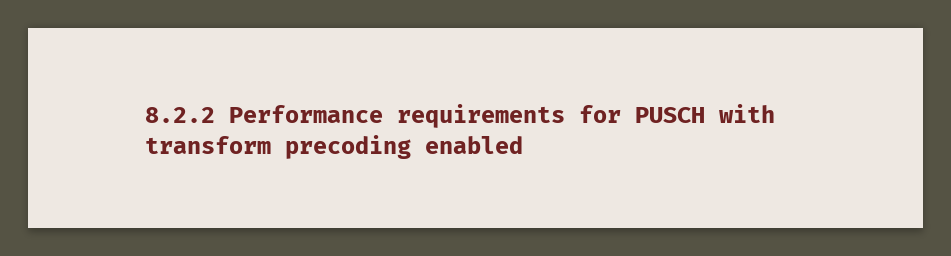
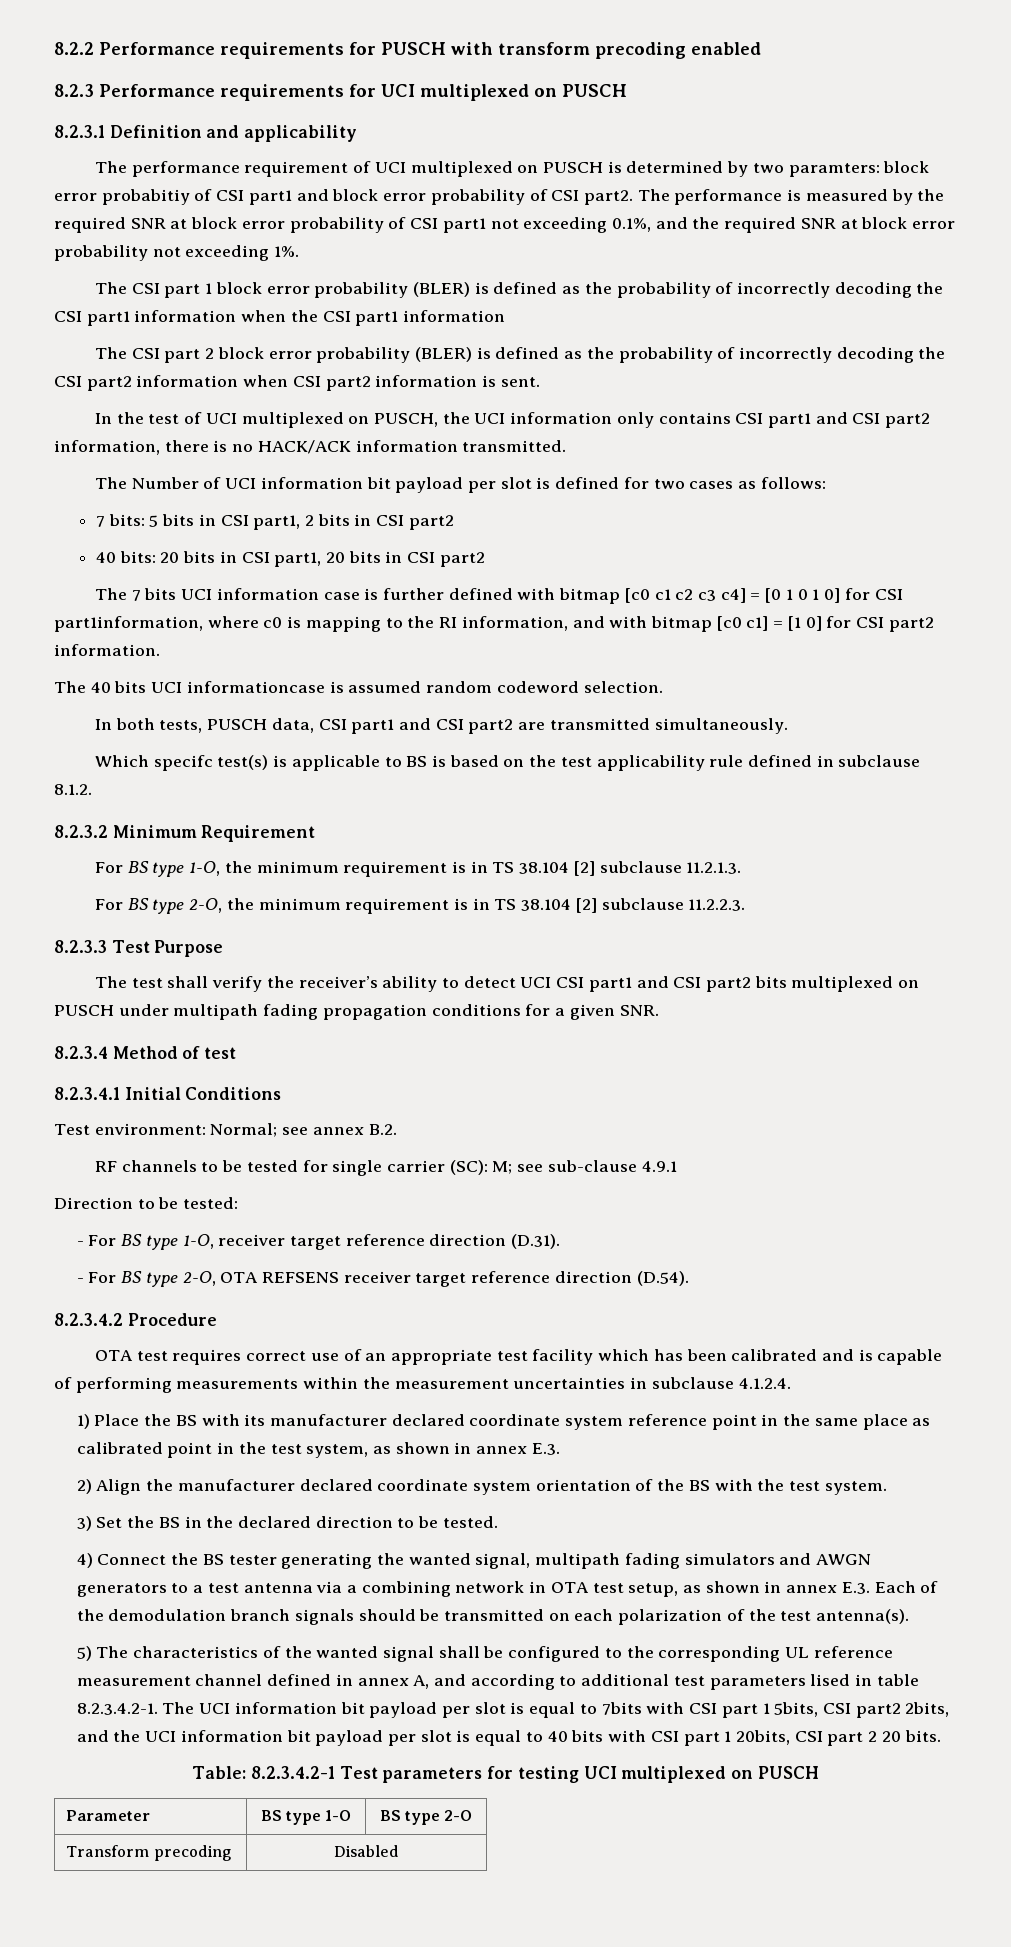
+ 8.2.3 Performance requirements for UCI multiplexed on PUSCH
+ 8.2.3.1 Definition and applicability
+ The performance requirement of UCI multiplexed on PUSCH is determined by two paramters: block error probabitiy of CSI part1 and block error probability of CSI part2. The performance is measured by the required SNR at block error probability of CSI part1 not exceeding 0.1%, and the required SNR at block error probability not exceeding 1%.
+ The CSI part 1 block error probability (BLER) is defined as the probability of incorrectly decoding the CSI part1 information when the CSI part1 information
+ The CSI part 2 block error probability (BLER) is defined as the probability of incorrectly decoding the CSI part2 information when CSI part2 information is sent.
+ In the test of UCI multiplexed on PUSCH, the UCI information only contains CSI part1 and CSI part2 information, there is no HACK/ACK information transmitted.
+ The Number of UCI information bit payload per slot is defined for two cases as follows:
+ 7 bits: 5 bits in CSI part1, 2 bits in CSI part2
+ 40 bits: 20 bits in CSI part1, 20 bits in CSI part2
+ The 7 bits UCI information case is further defined with bitmap [c0 c1 c2 c3 c4] = [0 1 0 1 0] for CSI part1information, where c0 is mapping to the RI information, and with bitmap [c0 c1] = [1 0] for CSI part2 information.
+ The 40 bits UCI informationcase is assumed random codeword selection.
+ In both tests, PUSCH data, CSI part1 and CSI part2 are transmitted simultaneously.
+ Which specifc test(s) is applicable to BS is based on the test applicability rule defined in subclause 8.1.2.
+ 8.2.3.2 Minimum Requirement
+ For BS type 1-O, the minimum requirement is in TS 38.104 [2] subclause 11.2.1.3.
+ For BS type 2-O, the minimum requirement is in TS 38.104 [2] subclause 11.2.2.3.
+ 8.2.3.3 Test Purpose
+ The test shall verify the receiver’s ability to detect UCI CSI part1 and CSI part2 bits multiplexed on PUSCH under multipath fading propagation conditions for a given SNR.
+ 8.2.3.4 Method of test
+ 8.2.3.4.1 Initial Conditions
+ Test environment: Normal; see annex B.2.
+ RF channels to be tested for single carrier (SC): M; see sub-clause 4.9.1
+ Direction to be tested:
+ - For BS type 1-O, receiver target reference direction (D.31).
+ - For BS type 2-O, OTA REFSENS receiver target reference direction (D.54).
+ 8.2.3.4.2 Procedure
+ OTA test requires correct use of an appropriate test facility which has been calibrated and is capable of performing measurements within the measurement uncertainties in subclause 4.1.2.4.
+ 1) Place the BS with its manufacturer declared coordinate system reference point in the same place as calibrated point in the test system, as shown in annex E.3.
+ 2) Align the manufacturer declared coordinate system orientation of the BS with the test system.
+ 3) Set the BS in the declared direction to be tested.
+ 4) Connect the BS tester generating the wanted signal, multipath fading simulators and AWGN generators to a test antenna via a combining network in OTA test setup, as shown in annex E.3. Each of the demodulation branch signals should be transmitted on each polarization of the test antenna(s).
+ 5) The characteristics of the wanted signal shall be configured to the corresponding UL reference measurement channel defined in annex A, and according to additional test parameters lised in table 8.2.3.4.2-1. The UCI information bit payload per slot is equal to 7bits with CSI part 1 5bits, CSI part2 2bits, and the UCI information bit payload per slot is equal to 40 bits with CSI part 1 20bits, CSI part 2 20 bits.
+ Table: 8.2.3.4.2-1 Test parameters for testing UCI multiplexed on PUSCH
+ Parameter | BS type 1-O | BS type 2-O
+ Transform precoding | Disabled

